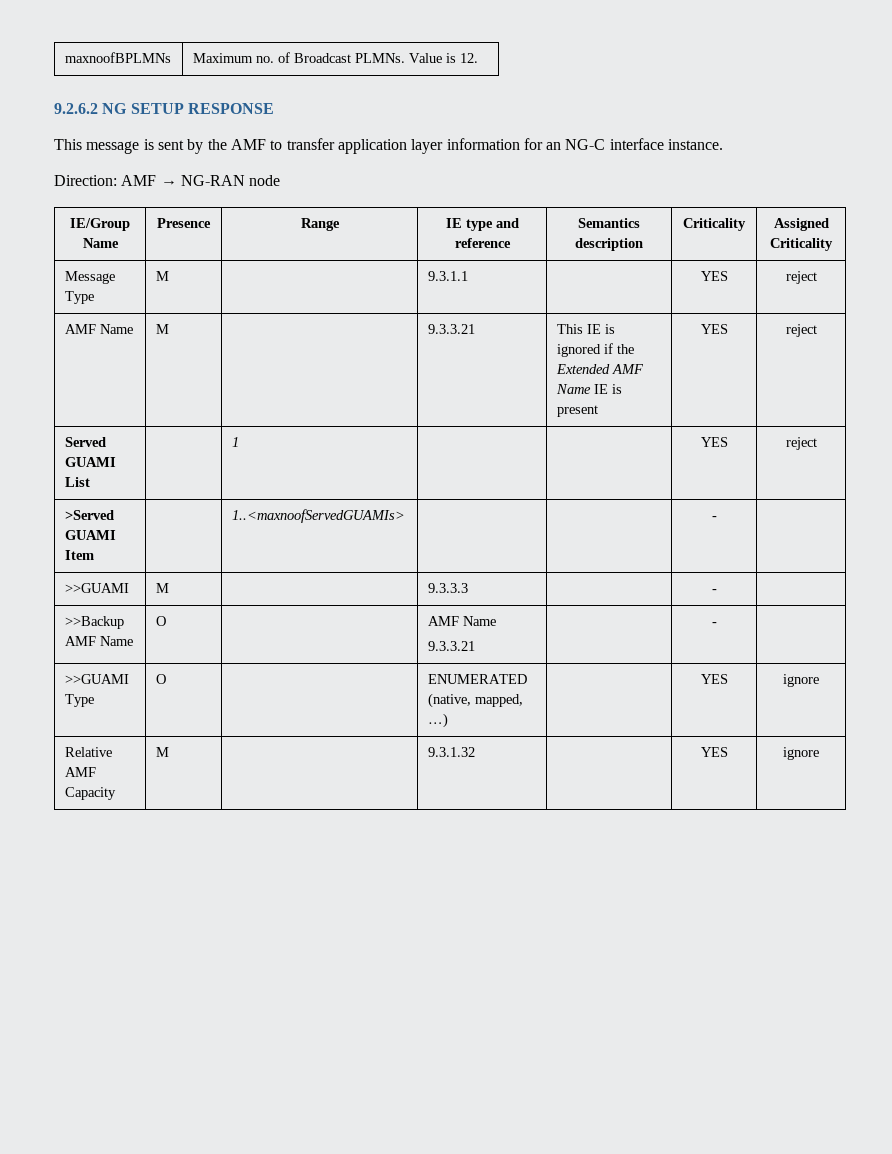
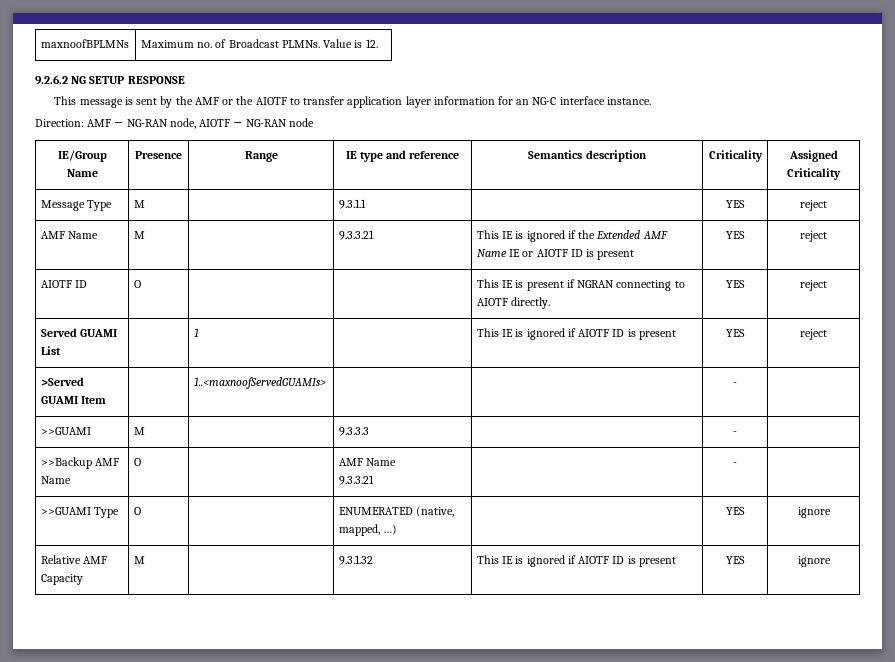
- This message is sent by the AMF to transfer application layer information for an NG-C interface instance.
+ This message is sent by the AMF or the AIOTF to transfer application layer information for an NG-C interface instance.
- Direction: AMF → NG-RAN node
+ Direction: AMF → NG-RAN node, AIOTF → NG-RAN node
- AMF Name | M | | 9.3.3.21 | This IE is ignored if the Extended AMF Name IE is present | YES | reject
- Served GUAMI List | | 1 | | | YES | reject
+ AMF Name | M | | 9.3.3.21 | This IE is ignored if the Extended AMF Name IE or AIOTF ID is present | YES | reject
+ AIOTF ID | O | | | This IE is present if NGRAN connecting to AIOTF directly. | YES | reject
+ Served GUAMI List | | 1 | | This IE is ignored if AIOTF ID is present | YES | reject
- Relative AMF Capacity | M | | 9.3.1.32 | | YES | ignore
+ Relative AMF Capacity | M | | 9.3.1.32 | This IE is ignored if AIOTF ID is present | YES | ignore

